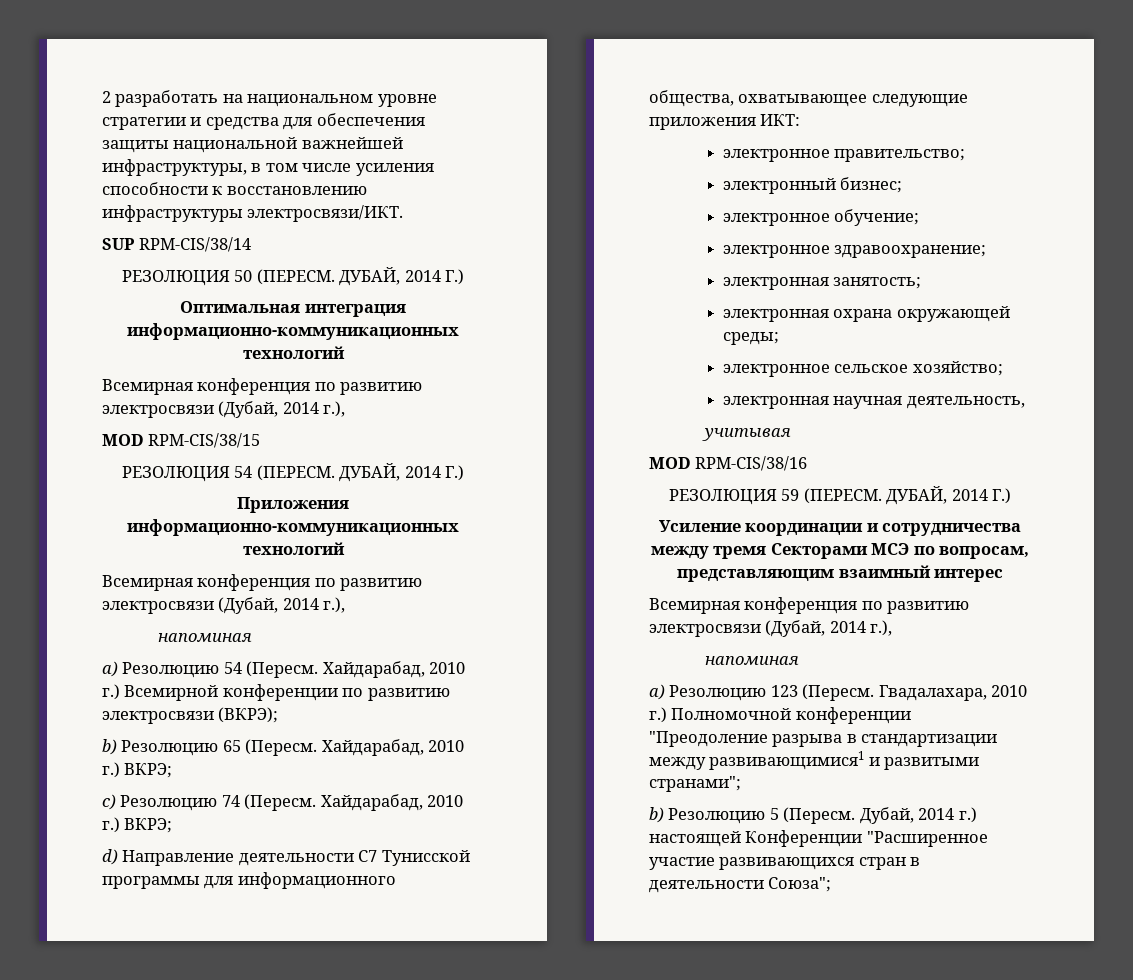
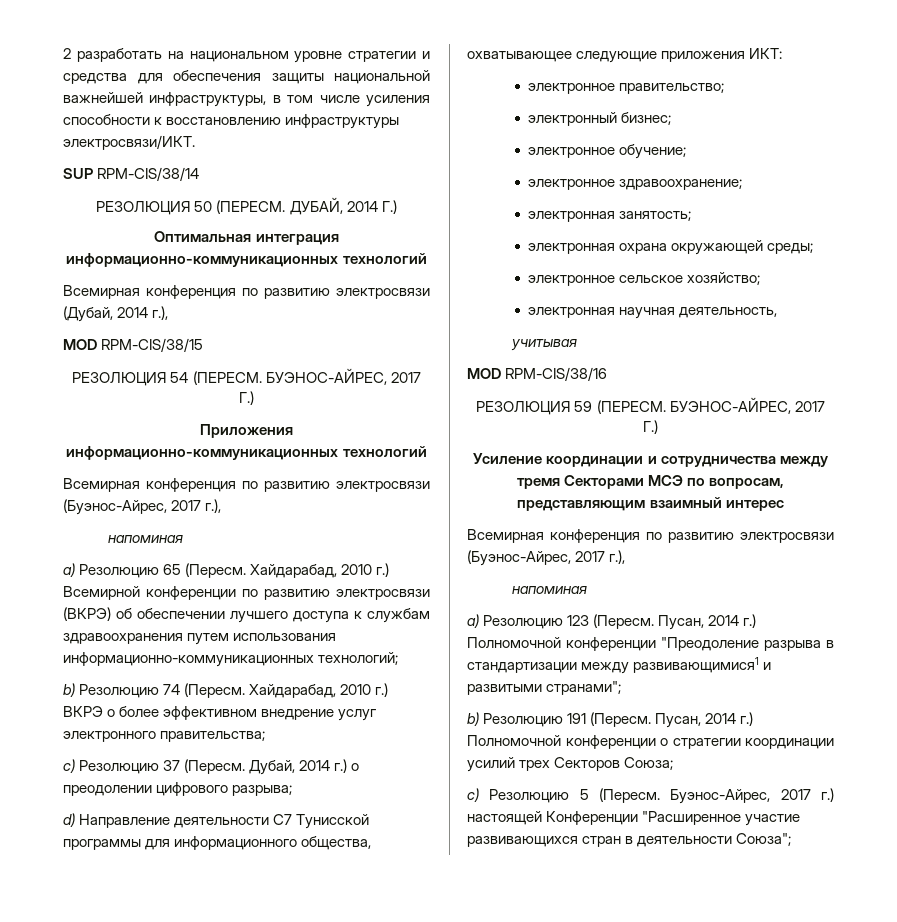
- РЕЗОЛЮЦИЯ 54 (ПЕРЕСМ. ДУБАЙ, 2014 Г.)
+ РЕЗОЛЮЦИЯ 54 (ПЕРЕСМ. БУЭНОС-АЙРЕС, 2017 Г.)
  Приложения информационно-коммуникационных технологий
- Всемирная конференция по развитию электросвязи (Дубай, 2014 г.),
+ Всемирная конференция по развитию электросвязи (Буэнос-Айрес, 2017 г.),
  напоминая
- a) Резолюцию 54 (Пересм.
+ а) Резолюцию 65 (Пересм.
- Хайдарабад, 2010 г.) Всемирной конференции по развитию электросвязи (ВКРЭ);
- b) Резолюцию 65 (Пересм. Хайдарабад, 2010 г.) ВКРЭ;
- c) Резолюцию 74 (Пересм. Хайдарабад, 2010 г.) ВКРЭ;
+ Хайдарабад, 2010 г.) Всемирной конференции по развитию электросвязи (ВКРЭ) об обеспечении лучшего доступа к службам здравоохранения путем использования информационно-коммуникационных технологий;
+ b) Резолюцию 74 (Пересм. Хайдарабад, 2010 г.) ВКРЭ о более эффективном внедрение услуг электронного правительства;
+ c) Резолюцию 37 (Пересм. Дубай, 2014 г.) о преодолении цифрового разрыва;
- РЕЗОЛЮЦИЯ 59 (ПЕРЕСМ. ДУБАЙ, 2014 Г.)
+ РЕЗОЛЮЦИЯ 59 (ПЕРЕСМ. БУЭНОС-АЙРЕС, 2017 Г.)
  Усиление координации и сотрудничества между тремя Секторами МСЭ по вопросам, представляющим взаимный интерес
- Всемирная конференция по развитию электросвязи (Дубай, 2014 г.),
+ Всемирная конференция по развитию электросвязи (Буэнос-Айрес, 2017 г.),
- Гвадалахара, 2010 г.) Полномочной конференции "Преодоление разрыва в стандартизации между развивающимися1 и развитыми странами";
+ Пусан, 2014 г.) Полномочной конференции "Преодоление разрыва в стандартизации между развивающимися1 и развитыми странами";
- b) Резолюцию 5 (Пересм. Дубай, 2014 г.) настоящей Конференции "Расширенное участие развивающихся стран в деятельности Союза";
+ b) Резолюцию 191 (Пересм. Пусан, 2014 г.) Полномочной конференции о стратегии координации усилий трех Секторов Союза;
+ с) Резолюцию 5 (Пересм. Буэнос-Айрес, 2017 г.) настоящей Конференции "Расширенное участие развивающихся стран в деятельности Союза";

